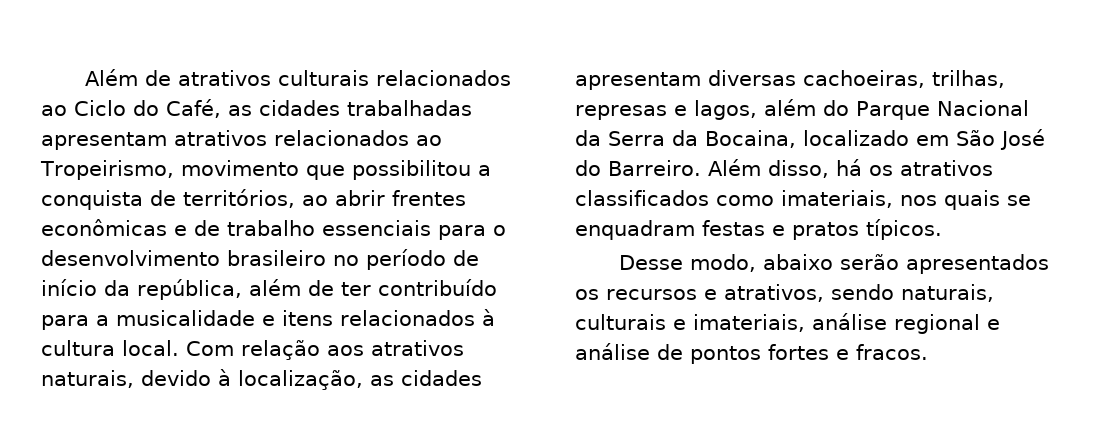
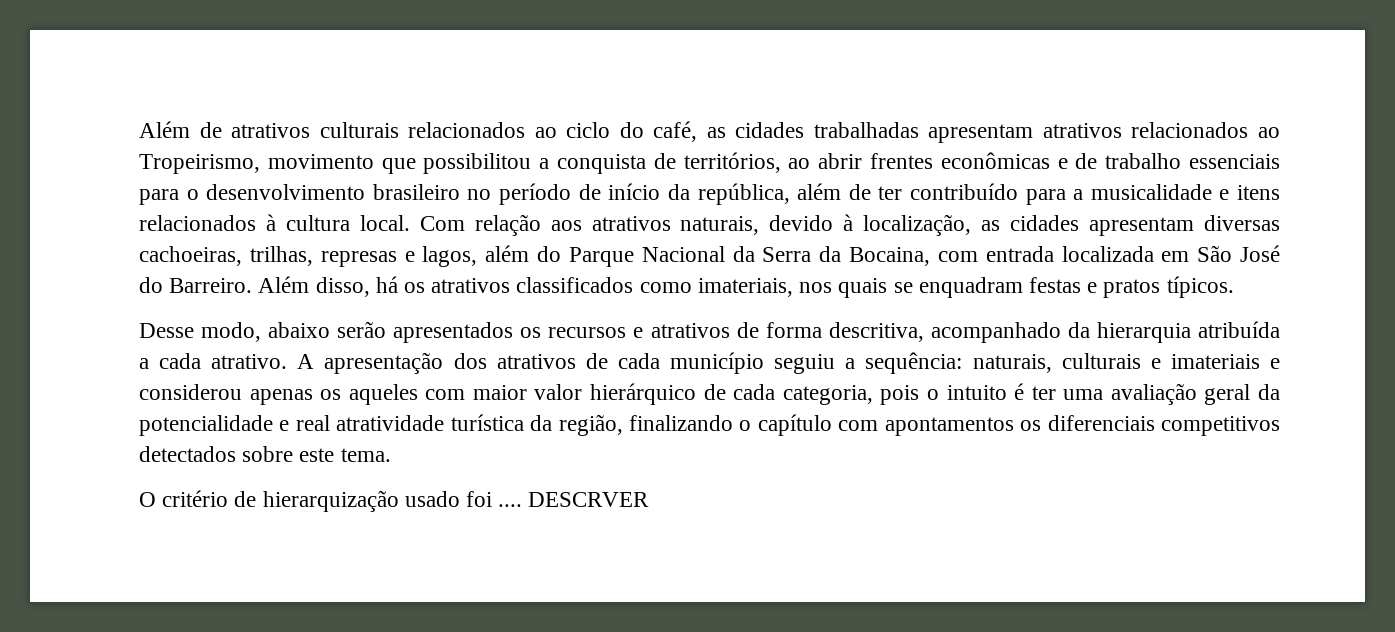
- Além de atrativos culturais relacionados ao Ciclo do Café, as cidades trabalhadas apresentam atrativos relacionados ao Tropeirismo, movimento que possibilitou a conquista de territórios, ao abrir frentes econômicas e de trabalho essenciais para o desenvolvimento brasileiro no período de início da república, além de ter contribuído para a musicalidade e itens relacionados à cultura local.
+ Além de atrativos culturais relacionados ao ciclo do café, as cidades trabalhadas apresentam atrativos relacionados ao Tropeirismo, movimento que possibilitou a conquista de territórios, ao abrir frentes econômicas e de trabalho essenciais para o desenvolvimento brasileiro no período de início da república, além de ter contribuído para a musicalidade e itens relacionados à cultura local.
- Com relação aos atrativos naturais, devido à localização, as cidades apresentam diversas cachoeiras, trilhas, represas e lagos, além do Parque Nacional da Serra da Bocaina, localizado em São José do Barreiro.
+ Com relação aos atrativos naturais, devido à localização, as cidades apresentam diversas cachoeiras, trilhas, represas e lagos, além do Parque Nacional da Serra da Bocaina, com entrada localizada em São José do Barreiro.
- Desse modo, abaixo serão apresentados os recursos e atrativos, sendo naturais, culturais e imateriais, análise regional e análise de pontos fortes e fracos.
+ Desse modo, abaixo serão apresentados os recursos e atrativos de forma descritiva, acompanhado da hierarquia atribuída a cada atrativo. A apresentação dos atrativos de cada município seguiu a sequência: naturais, culturais e imateriais e considerou apenas os aqueles com maior valor hierárquico de cada categoria, pois o intuito é ter uma avaliação geral da potencialidade e real atratividade turística da região, finalizando o capítulo com apontamentos os diferenciais competitivos detectados sobre este tema.
+ O critério de hierarquização usado foi .... DESCRVER

